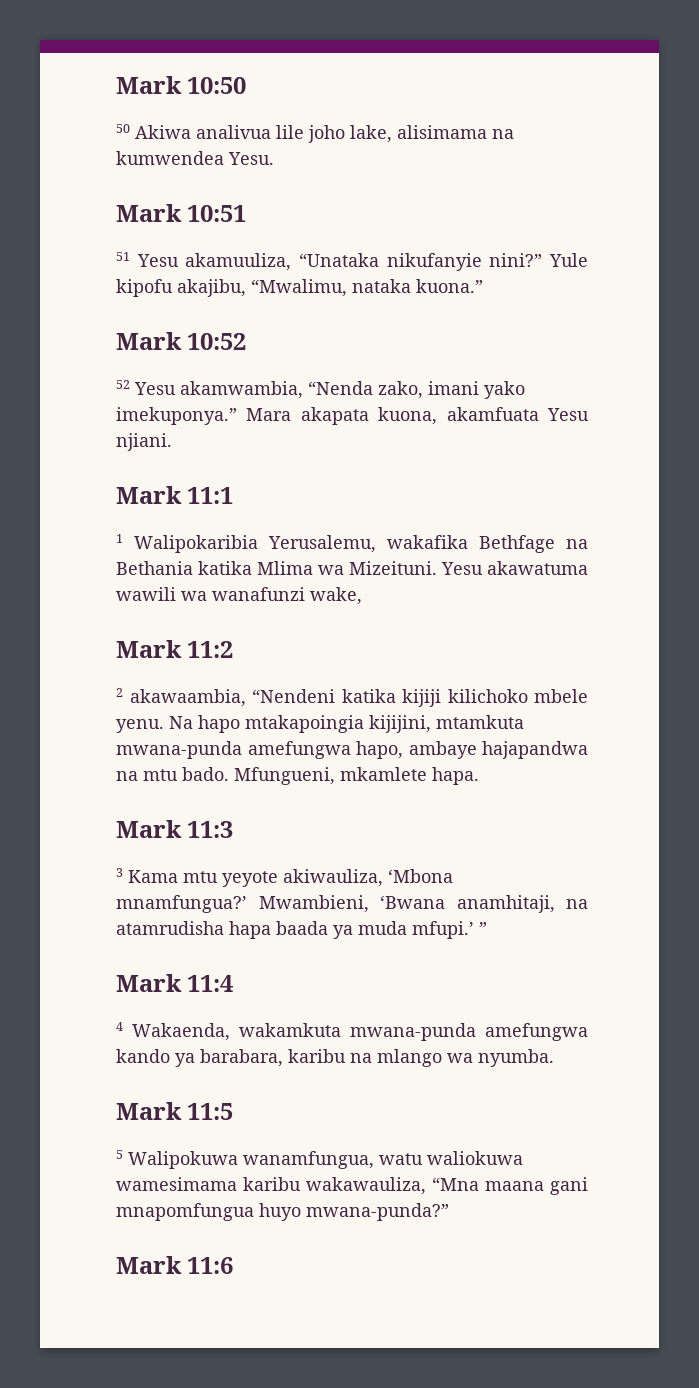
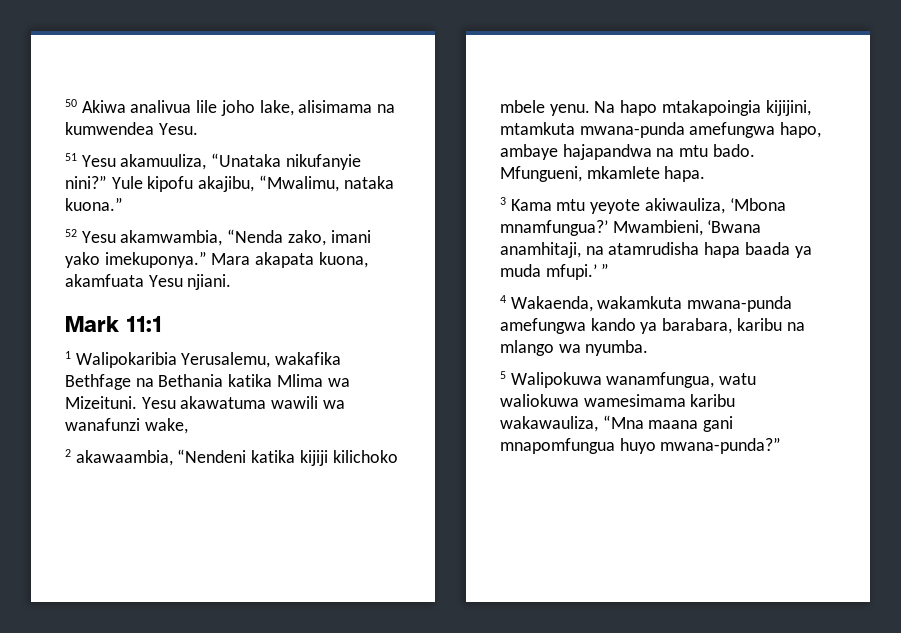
- Mark 10:50
- Mark 10:51
- Mark 10:52
- Mark 11:2
- Mark 11:3
- Mark 11:4
- Mark 11:5
- Mark 11:6

